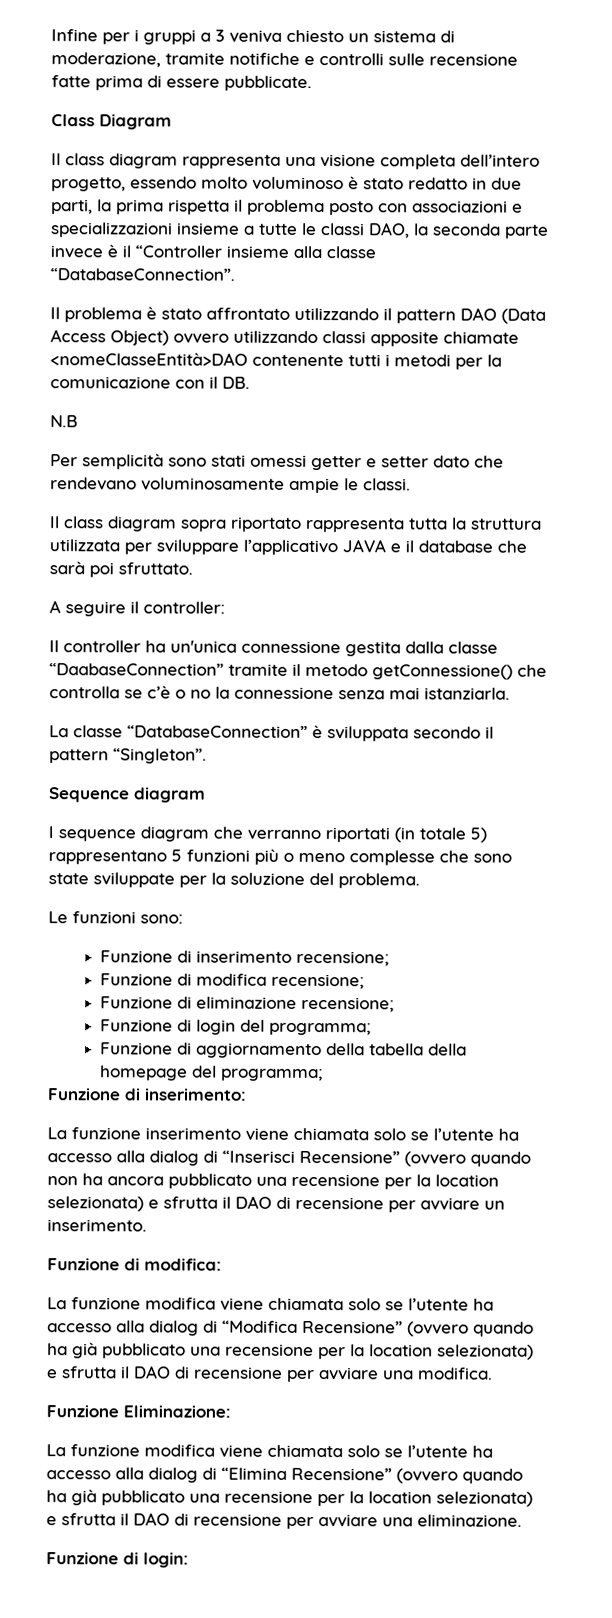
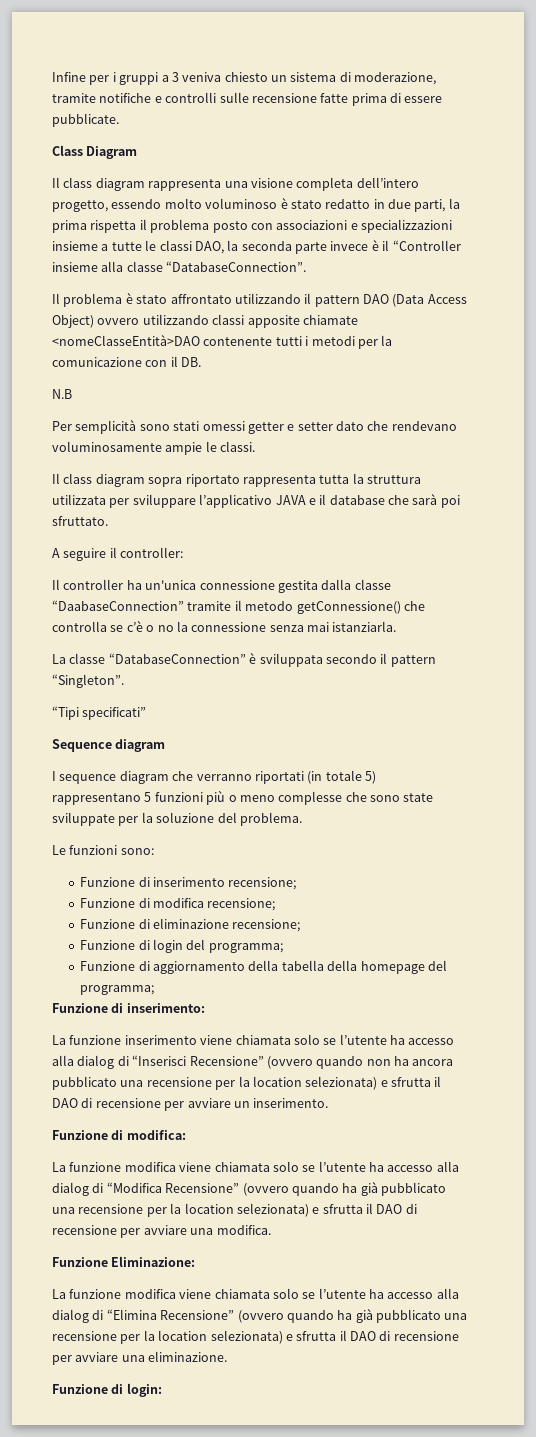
+ “Tipi specificati”

